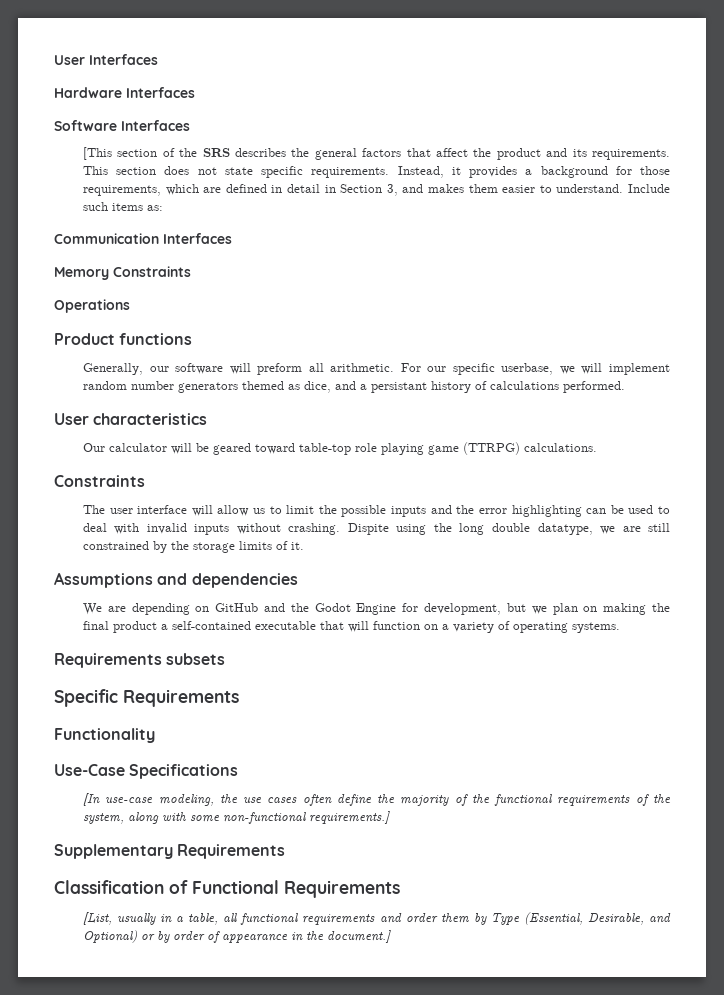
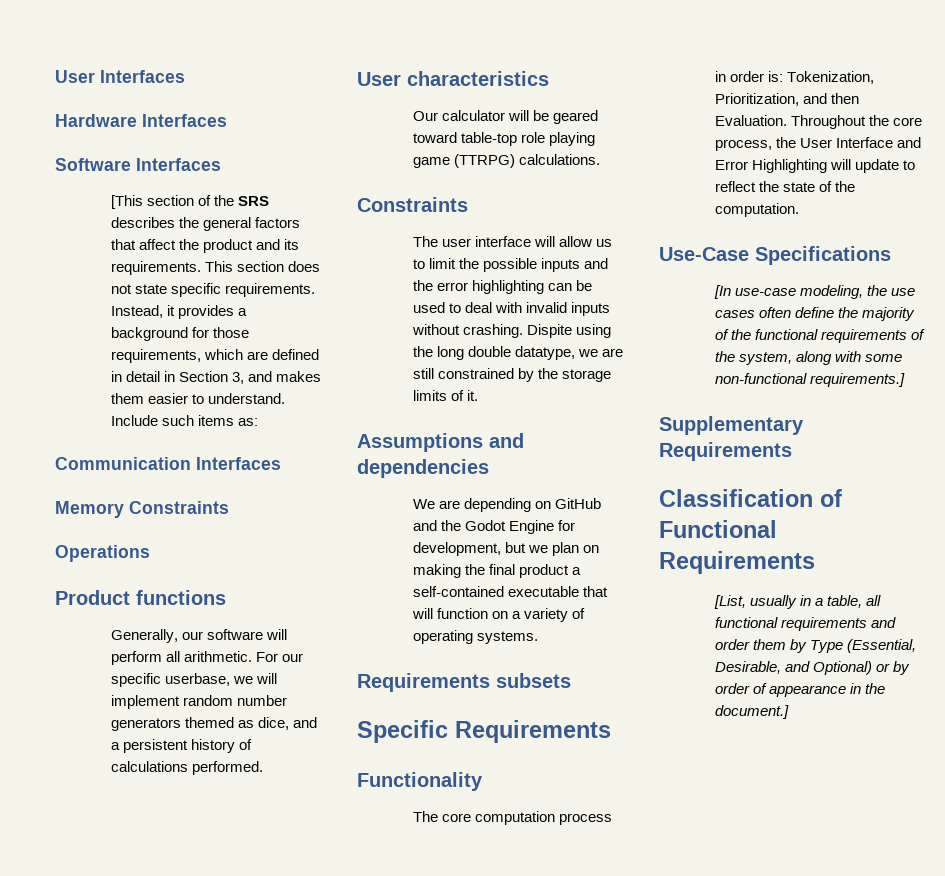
- Generally, our software will preform all arithmetic.
+ Generally, our software will perform all arithmetic.
- For our specific userbase, we will implement random number generators themed as dice, and a persistant history of calculations performed.
+ For our specific userbase, we will implement random number generators themed as dice, and a persistent history of calculations performed.
+ The core computation process in order is: Tokenization, Prioritization, and then Evaluation. Throughout the core process, the User Interface and Error Highlighting will update to reflect the state of the computation.

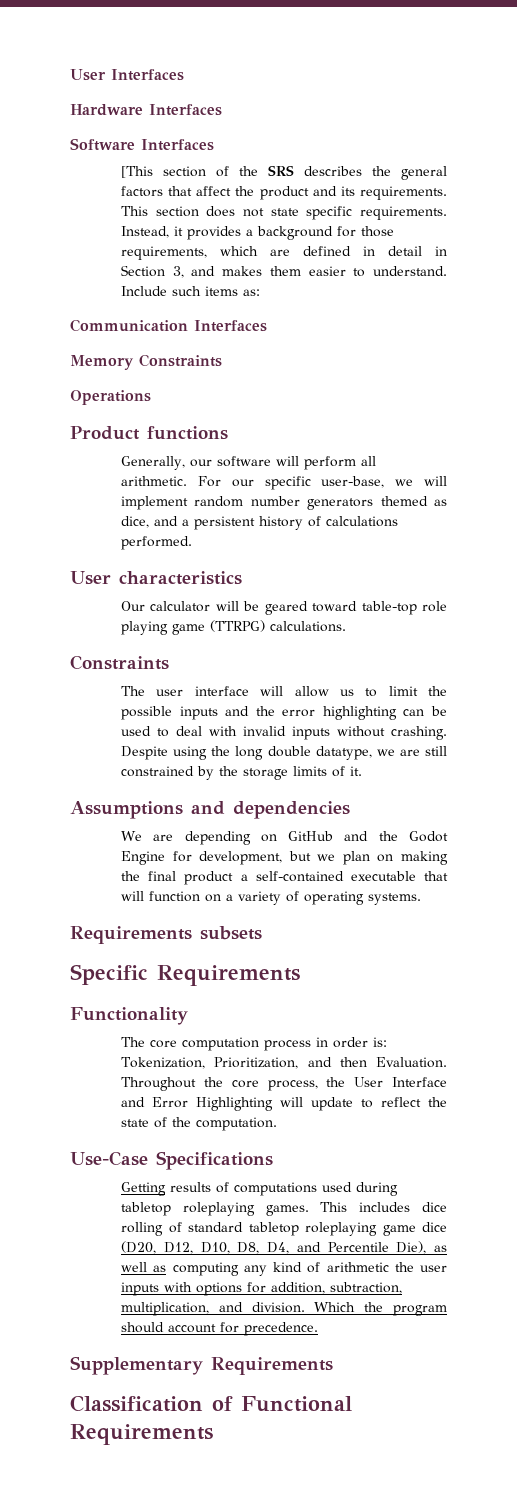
- For our specific userbase, we will implement random number generators themed as dice, and a persistent history of calculations performed.
+ For our specific user-base, we will implement random number generators themed as dice, and a persistent history of calculations performed.
- Dispite using the long double datatype, we are still constrained by the storage limits of it.
+ Despite using the long double datatype, we are still constrained by the storage limits of it.
- [In use-case modeling, the use cases often define the majority of the functional requirements of the system, along with some non-functional requirements.]
+ Getting results of computations used during tabletop roleplaying games. This includes dice rolling of standard tabletop roleplaying game dice (D20, D12, D10, D8, D4, and Percentile Die), as well as computing any kind of arithmetic the user inputs with options for addition, subtraction, multiplication, and division. Which the program should account for precedence.
- [List, usually in a table, all functional requirements and order them by Type (Essential, Desirable, and Optional) or by order of appearance in the document.]

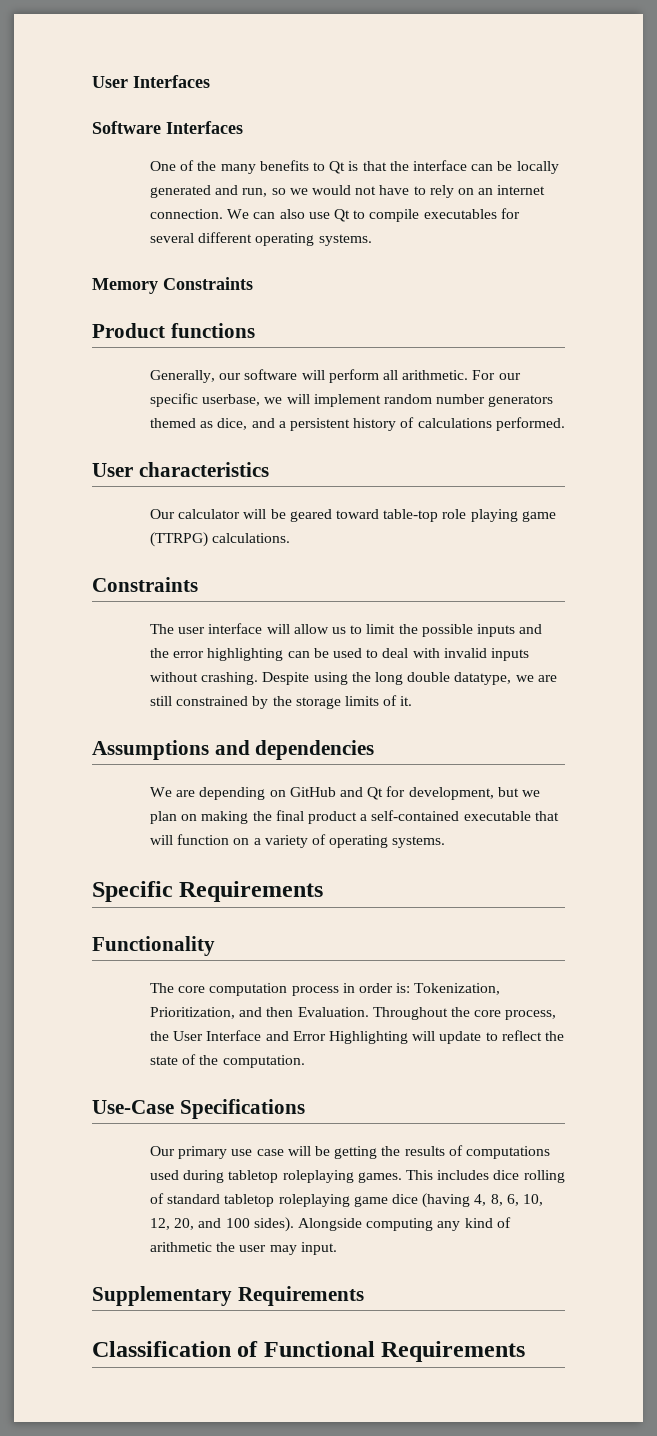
- Hardware Interfaces
- [This section of the SRS describes the general factors that affect the product and its requirements. This section does not state specific requirements. Instead, it provides a background for those requirements, which are defined in detail in Section 3, and makes them easier to understand. Include such items as:
- Communication Interfaces
+ One of the many benefits to Qt is that the interface can be locally generated and run, so we would not have to rely on an internet connection. We can also use Qt to compile executables for several different operating systems.
- Operations
- For our specific user-base, we will implement random number generators themed as dice, and a persistent history of calculations performed.
+ For our specific userbase, we will implement random number generators themed as dice, and a persistent history of calculations performed.
- We are depending on GitHub and the Godot Engine for development, but we plan on making the final product a self-contained executable that will function on a variety of operating systems.
+ We are depending on GitHub and Qt for development, but we plan on making the final product a self-contained executable that will function on a variety of operating systems.
- Requirements subsets
- Getting results of computations used during tabletop roleplaying games.
+ Our primary use case will be getting the results of computations used during tabletop roleplaying games.
- This includes dice rolling of standard tabletop roleplaying game dice (D20, D12, D10, D8, D4, and Percentile Die), as well as computing any kind of arithmetic the user inputs with options for addition, subtraction, multiplication, and division. Which the program should account for precedence.
+ This includes dice rolling of standard tabletop roleplaying game dice (having 4, 8, 6, 10, 12, 20, and 100 sides). Alongside computing any kind of arithmetic the user may input.

